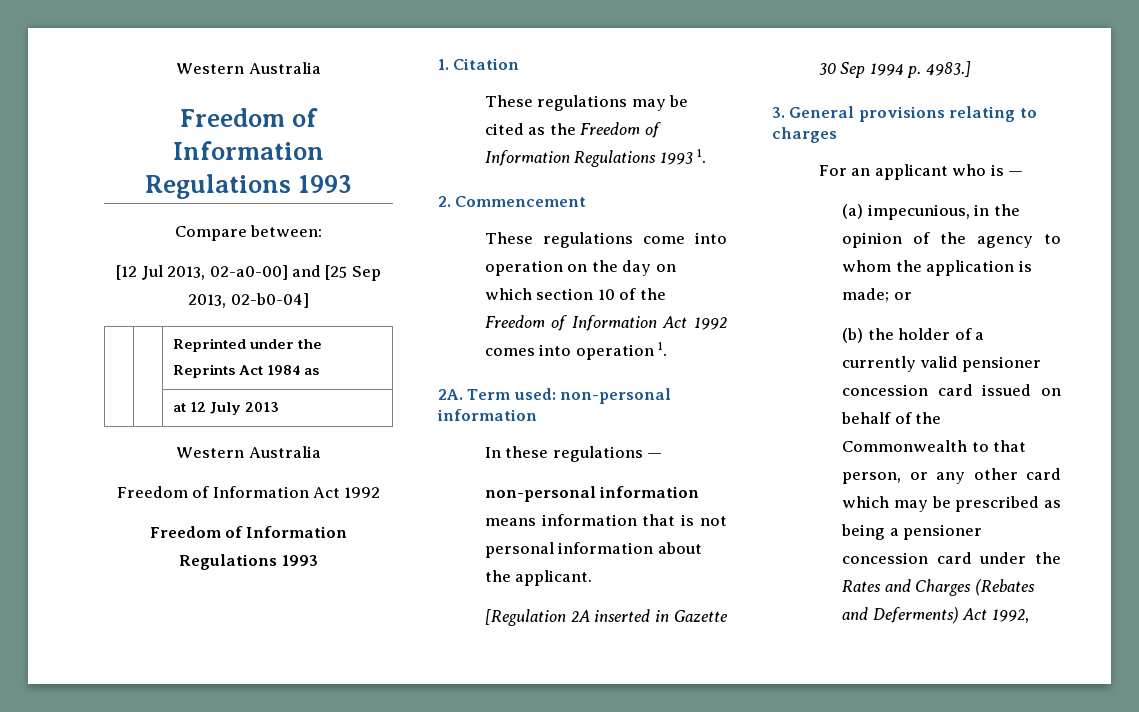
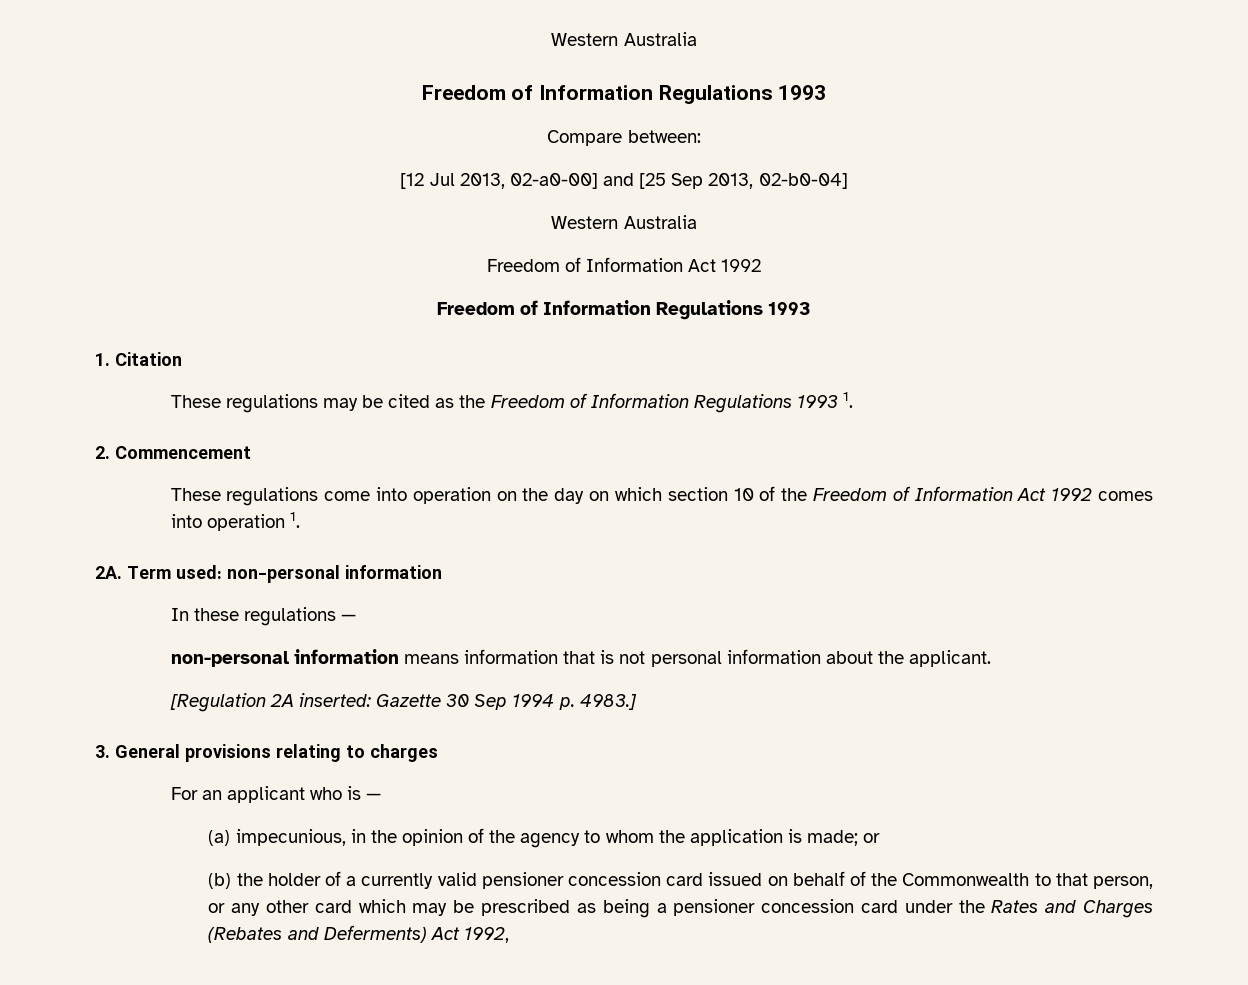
- | | Reprinted under the Reprints Act 1984 as
- | | at 12 July 2013
- [Regulation 2A inserted in Gazette 30 Sep 1994 p. 4983.]
+ [Regulation 2A inserted: Gazette 30 Sep 1994 p. 4983.]

